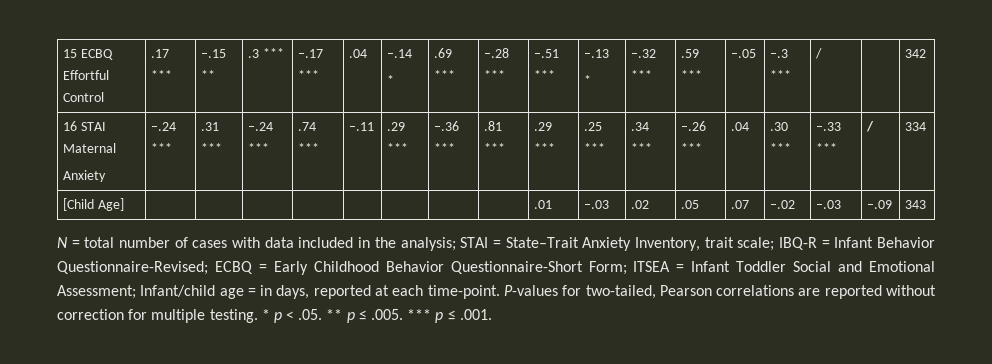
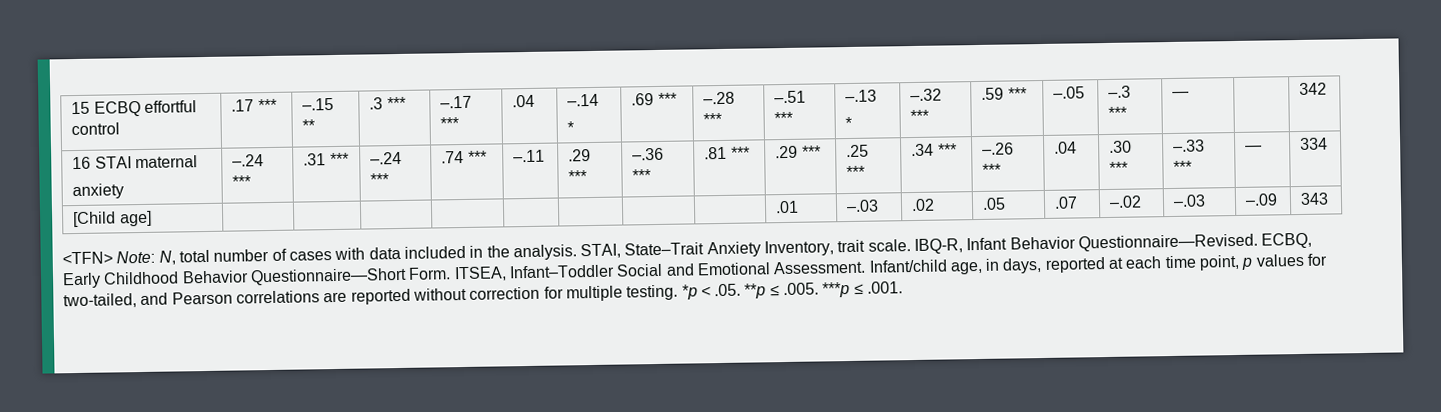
- 15 ECBQ Effortful Control | .17 *** | –.15 ** | .3 *** | –.17 *** | .04 | –.14
+ 15 ECBQ effortful control | .17 *** | –.15 ** | .3 *** | –.17 *** | .04 | –.14
  * | .69 *** | –.28 *** | –.51 *** | –.13
- * | –.32 *** | .59 *** | –.05 | –.3 *** | / | | 342
+ * | –.32 *** | .59 *** | –.05 | –.3 *** | — | | 342
- 16 STAI Maternal
- Anxiety | –.24 *** | .31 *** | –.24 *** | .74 *** | –.11 | .29 *** | –.36 *** | .81 *** | .29 *** | .25 *** | .34 *** | –.26 *** | .04 | .30 *** | –.33 *** | / | 334
+ 16 STAI maternal
+ anxiety | –.24 *** | .31 *** | –.24 *** | .74 *** | –.11 | .29 *** | –.36 *** | .81 *** | .29 *** | .25 *** | .34 *** | –.26 *** | .04 | .30 *** | –.33 *** | — | 334
- [Child Age] | | | | | | | | | .01 | –.03 | .02 | .05 | .07 | –.02 | –.03 | –.09 | 343
+ [Child age] | | | | | | | | | .01 | –.03 | .02 | .05 | .07 | –.02 | –.03 | –.09 | 343
- N = total number of cases with data included in the analysis; STAI = State–Trait Anxiety Inventory, trait scale; IBQ-R = Infant Behavior Questionnaire-Revised; ECBQ = Early Childhood Behavior Questionnaire-Short Form; ITSEA = Infant Toddler Social and Emotional Assessment; Infant/child age = in days, reported at each time-point. P-values for two-tailed, Pearson correlations are reported without correction for multiple testing.
+ <TFN> Note: N, total number of cases with data included in the analysis. STAI, State–Trait Anxiety Inventory, trait scale. IBQ-R, Infant Behavior Questionnaire—Revised. ECBQ, Early Childhood Behavior Questionnaire—Short Form. ITSEA, Infant–Toddler Social and Emotional Assessment. Infant/child age, in days, reported at each time point, p values for two-tailed, and Pearson correlations are reported without correction for multiple testing.
- * p < .05. ** p ≤ .005. *** p ≤ .001.
+ *p < .05. **p ≤ .005. ***p ≤ .001.

